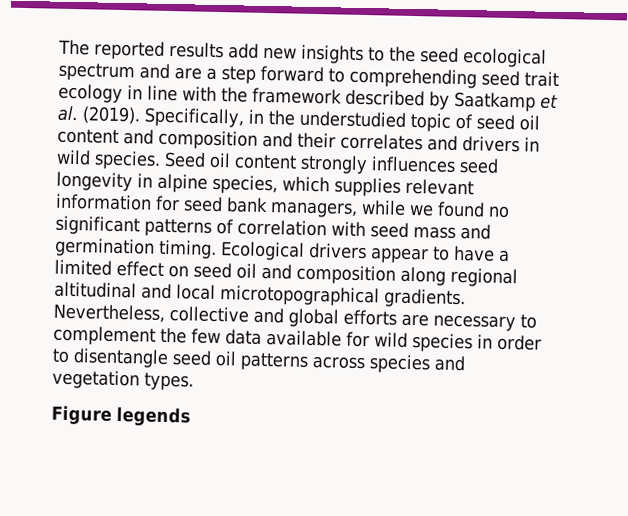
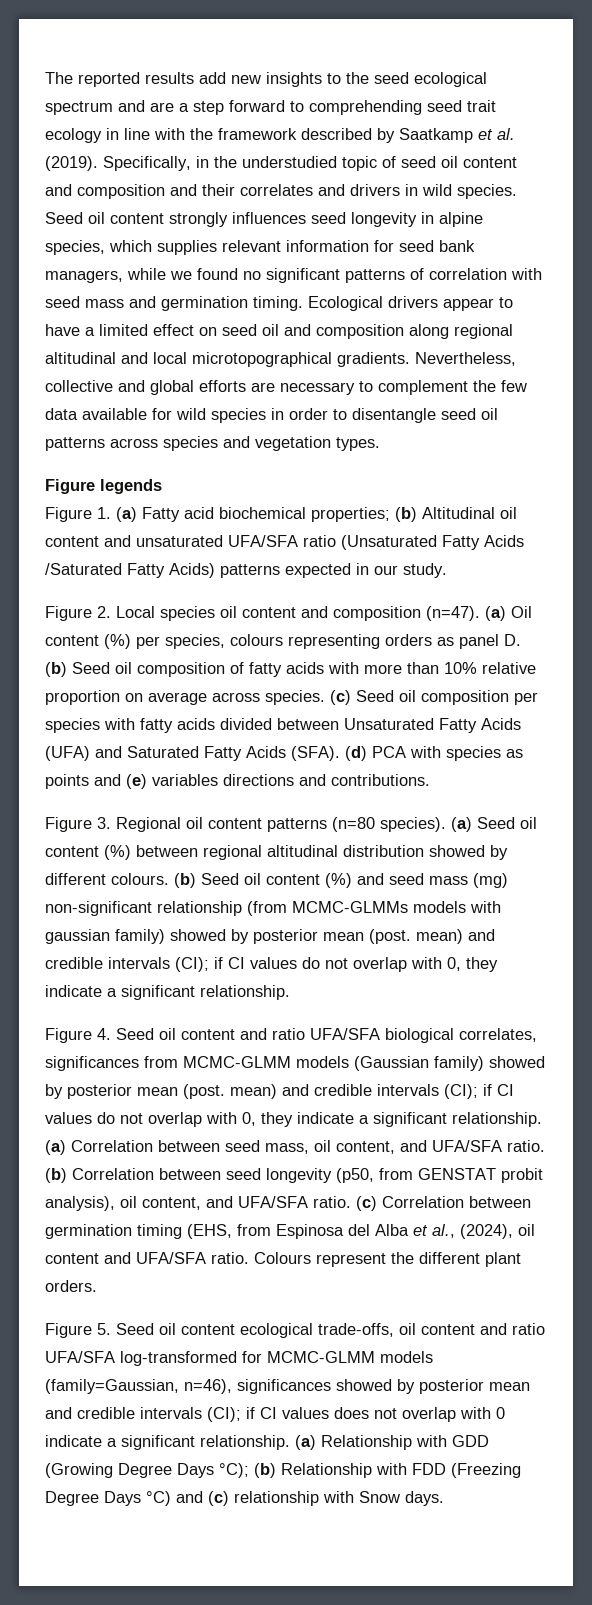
+ Figure 1. (a) Fatty acid biochemical properties; (b) Altitudinal oil content and unsaturated UFA/SFA ratio (Unsaturated Fatty Acids /Saturated Fatty Acids) patterns expected in our study.
+ Figure 2. Local species oil content and composition (n=47). (a) Oil content (%) per species, colours representing orders as panel D. (b) Seed oil composition of fatty acids with more than 10% relative proportion on average across species. (c) Seed oil composition per species with fatty acids divided between Unsaturated Fatty Acids (UFA) and Saturated Fatty Acids (SFA). (d) PCA with species as points and (e) variables directions and contributions.
+ Figure 3. Regional oil content patterns (n=80 species). (a) Seed oil content (%) between regional altitudinal distribution showed by different colours. (b) Seed oil content (%) and seed mass (mg) non-significant relationship (from MCMC-GLMMs models with gaussian family) showed by posterior mean (post. mean) and credible intervals (CI); if CI values do not overlap with 0, they indicate a significant relationship.
+ Figure 4. Seed oil content and ratio UFA/SFA biological correlates, significances from MCMC-GLMM models (Gaussian family) showed by posterior mean (post. mean) and credible intervals (CI); if CI values do not overlap with 0, they indicate a significant relationship. (a) Correlation between seed mass, oil content, and UFA/SFA ratio. (b) Correlation between seed longevity (p50, from GENSTAT probit analysis), oil content, and UFA/SFA ratio. (c) Correlation between germination timing (EHS, from Espinosa del Alba et al., (2024), oil content and UFA/SFA ratio. Colours represent the different plant orders.
+ Figure 5. Seed oil content ecological trade-offs, oil content and ratio UFA/SFA log-transformed for MCMC-GLMM models (family=Gaussian, n=46), significances showed by posterior mean and credible intervals (CI); if CI values does not overlap with 0 indicate a significant relationship. (a) Relationship with GDD (Growing Degree Days °C); (b) Relationship with FDD (Freezing Degree Days °C) and (c) relationship with Snow days.

